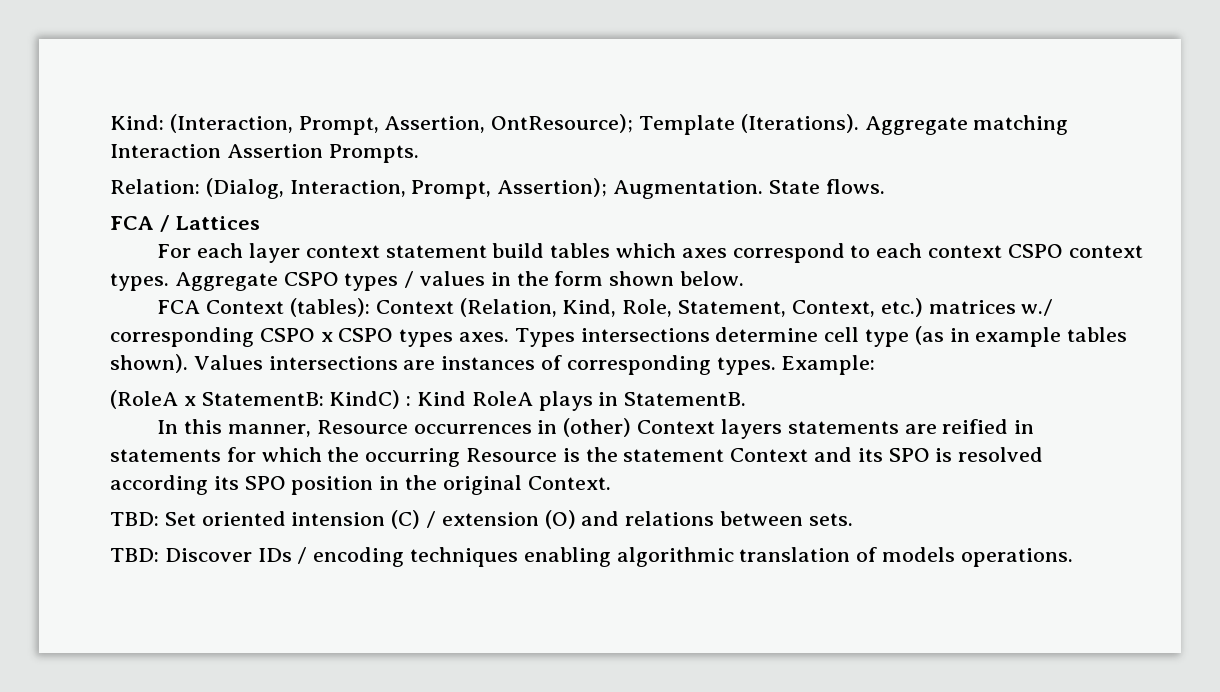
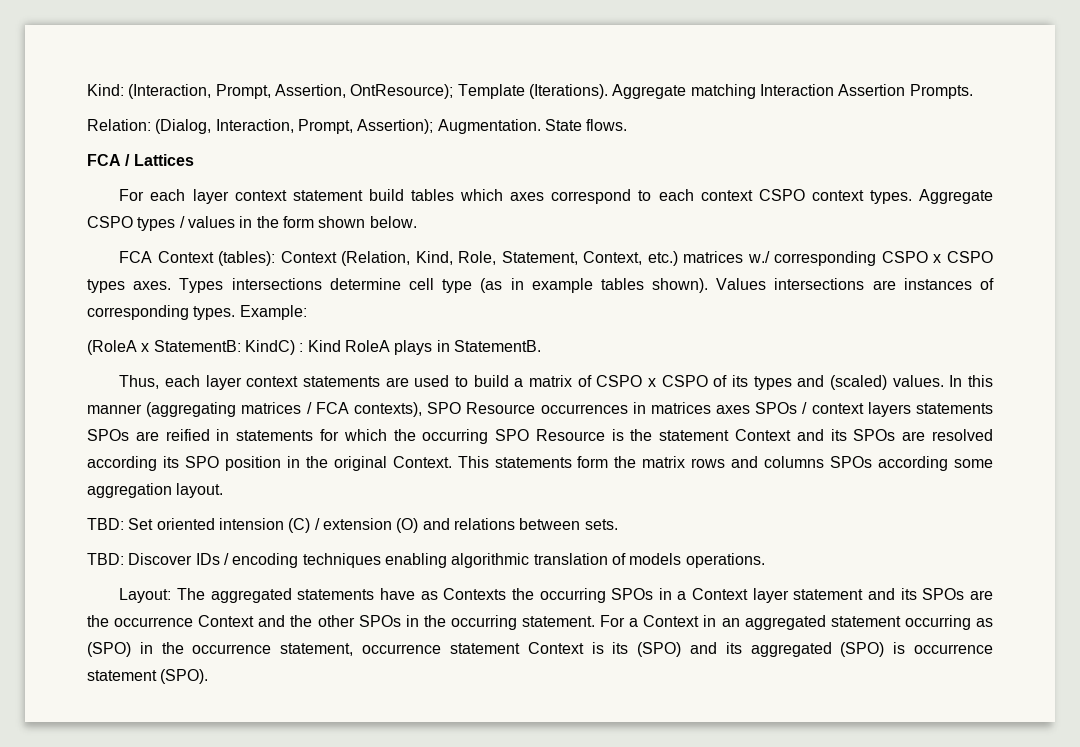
- In this manner, Resource occurrences in (other) Context layers statements are reified in statements for which the occurring Resource is the statement Context and its SPO is resolved according its SPO position in the original Context.
+ Thus, each layer context statements are used to build a matrix of CSPO x CSPO of its types and (scaled) values. In this manner (aggregating matrices / FCA contexts), SPO Resource occurrences in matrices axes SPOs / context layers statements SPOs are reified in statements for which the occurring SPO Resource is the statement Context and its SPOs are resolved according its SPO position in the original Context. This statements form the matrix rows and columns SPOs according some aggregation layout.
+ Layout: The aggregated statements have as Contexts the occurring SPOs in a Context layer statement and its SPOs are the occurrence Context and the other SPOs in the occurring statement. For a Context in an aggregated statement occurring as (SPO) in the occurrence statement, occurrence statement Context is its (SPO) and its aggregated (SPO) is occurrence statement (SPO).

